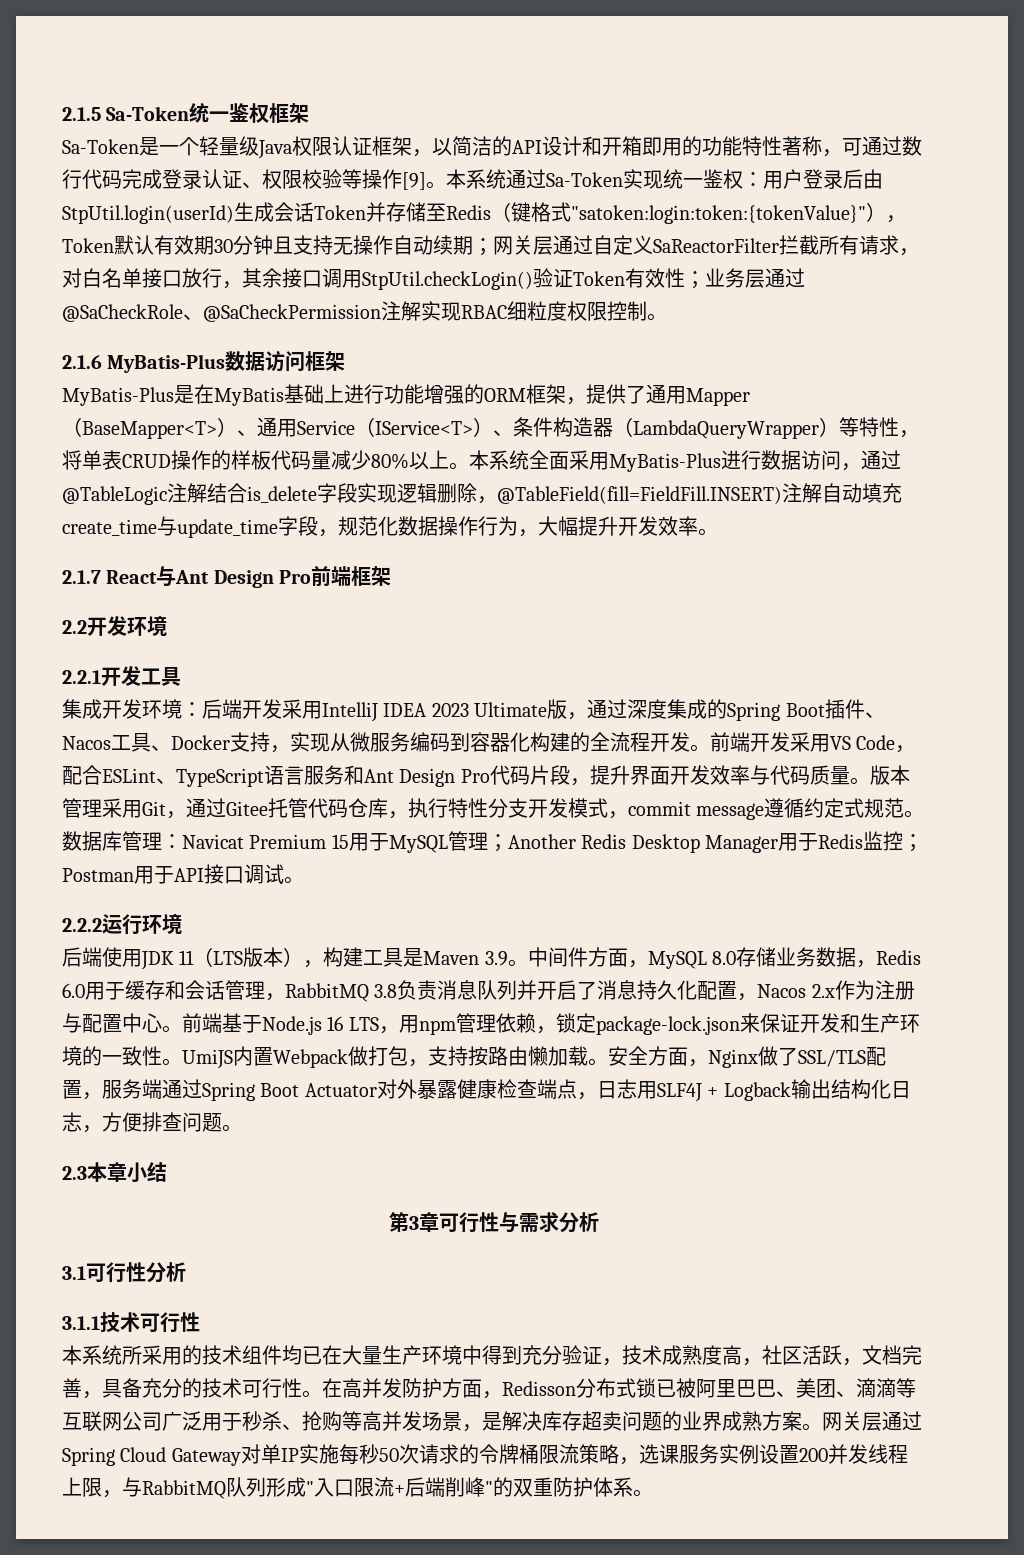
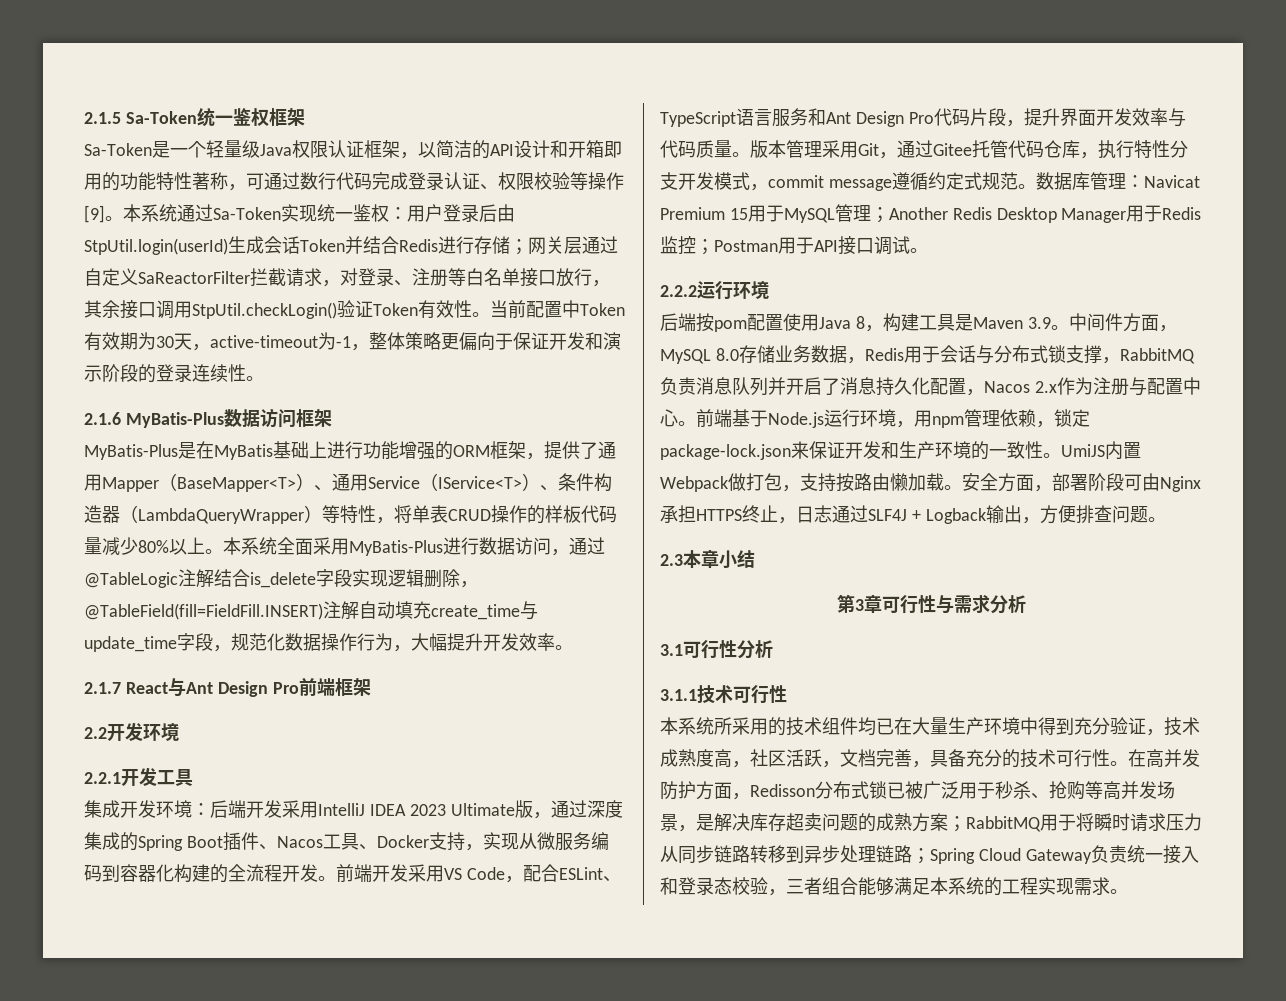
- 本系统通过Sa-Token实现统一鉴权：用户登录后由StpUtil.login(userId)生成会话Token并存储至Redis（键格式"satoken:login:token:{tokenValue}"），Token默认有效期30分钟且支持无操作自动续期；网关层通过自定义SaReactorFilter拦截所有请求，对白名单接口放行，其余接口调用StpUtil.checkLogin()验证Token有效性；业务层通过@SaCheckRole、@SaCheckPermission注解实现RBAC细粒度权限控制。
+ 本系统通过Sa-Token实现统一鉴权：用户登录后由StpUtil.login(userId)生成会话Token并结合Redis进行存储；网关层通过自定义SaReactorFilter拦截请求，对登录、注册等白名单接口放行，其余接口调用StpUtil.checkLogin()验证Token有效性。当前配置中Token有效期为30天，active-timeout为-1，整体策略更偏向于保证开发和演示阶段的登录连续性。
- 后端使用JDK 11（LTS版本），构建工具是Maven 3.9。
+ 后端按pom配置使用Java 8，构建工具是Maven 3.9。
- 中间件方面，MySQL 8.0存储业务数据，Redis 6.0用于缓存和会话管理，RabbitMQ 3.8负责消息队列并开启了消息持久化配置，Nacos 2.x作为注册与配置中心。
+ 中间件方面，MySQL 8.0存储业务数据，Redis用于会话与分布式锁支撑，RabbitMQ负责消息队列并开启了消息持久化配置，Nacos 2.x作为注册与配置中心。
- 前端基于Node.js 16 LTS，用npm管理依赖，锁定package-lock.json来保证开发和生产环境的一致性。
+ 前端基于Node.js运行环境，用npm管理依赖，锁定package-lock.json来保证开发和生产环境的一致性。
- 安全方面，Nginx做了SSL/TLS配置，服务端通过Spring Boot Actuator对外暴露健康检查端点，日志用SLF4J + Logback输出结构化日志，方便排查问题。
+ 安全方面，部署阶段可由Nginx承担HTTPS终止，日志通过SLF4J + Logback输出，方便排查问题。
- 在高并发防护方面，Redisson分布式锁已被阿里巴巴、美团、滴滴等互联网公司广泛用于秒杀、抢购等高并发场景，是解决库存超卖问题的业界成熟方案。网关层通过Spring Cloud Gateway对单IP实施每秒50次请求的令牌桶限流策略，选课服务实例设置200并发线程上限，与RabbitMQ队列形成"入口限流+后端削峰"的双重防护体系。
+ 在高并发防护方面，Redisson分布式锁已被广泛用于秒杀、抢购等高并发场景，是解决库存超卖问题的成熟方案；RabbitMQ用于将瞬时请求压力从同步链路转移到异步处理链路；Spring Cloud Gateway负责统一接入和登录态校验，三者组合能够满足本系统的工程实现需求。

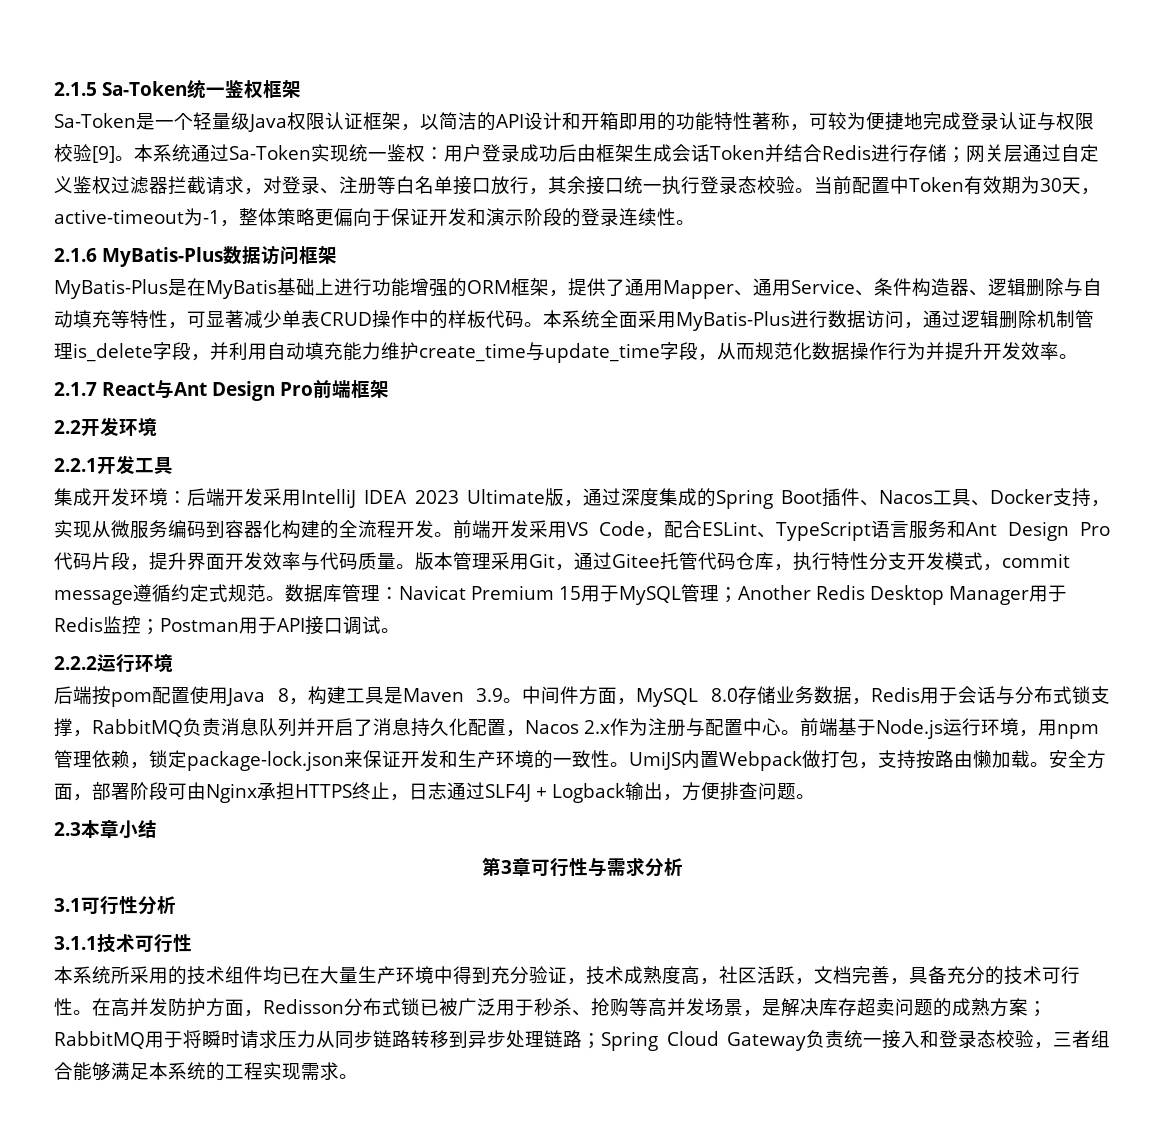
- Sa-Token是一个轻量级Java权限认证框架，以简洁的API设计和开箱即用的功能特性著称，可通过数行代码完成登录认证、权限校验等操作[9]。
+ Sa-Token是一个轻量级Java权限认证框架，以简洁的API设计和开箱即用的功能特性著称，可较为便捷地完成登录认证与权限校验[9]。
- 本系统通过Sa-Token实现统一鉴权：用户登录后由StpUtil.login(userId)生成会话Token并结合Redis进行存储；网关层通过自定义SaReactorFilter拦截请求，对登录、注册等白名单接口放行，其余接口调用StpUtil.checkLogin()验证Token有效性。
+ 本系统通过Sa-Token实现统一鉴权：用户登录成功后由框架生成会话Token并结合Redis进行存储；网关层通过自定义鉴权过滤器拦截请求，对登录、注册等白名单接口放行，其余接口统一执行登录态校验。
- MyBatis-Plus是在MyBatis基础上进行功能增强的ORM框架，提供了通用Mapper（BaseMapper<T>）、通用Service（IService<T>）、条件构造器（LambdaQueryWrapper）等特性，将单表CRUD操作的样板代码量减少80%以上。
+ MyBatis-Plus是在MyBatis基础上进行功能增强的ORM框架，提供了通用Mapper、通用Service、条件构造器、逻辑删除与自动填充等特性，可显著减少单表CRUD操作中的样板代码。
- 本系统全面采用MyBatis-Plus进行数据访问，通过@TableLogic注解结合is_delete字段实现逻辑删除，@TableField(fill=FieldFill.INSERT)注解自动填充create_time与update_time字段，规范化数据操作行为，大幅提升开发效率。
+ 本系统全面采用MyBatis-Plus进行数据访问，通过逻辑删除机制管理is_delete字段，并利用自动填充能力维护create_time与update_time字段，从而规范化数据操作行为并提升开发效率。

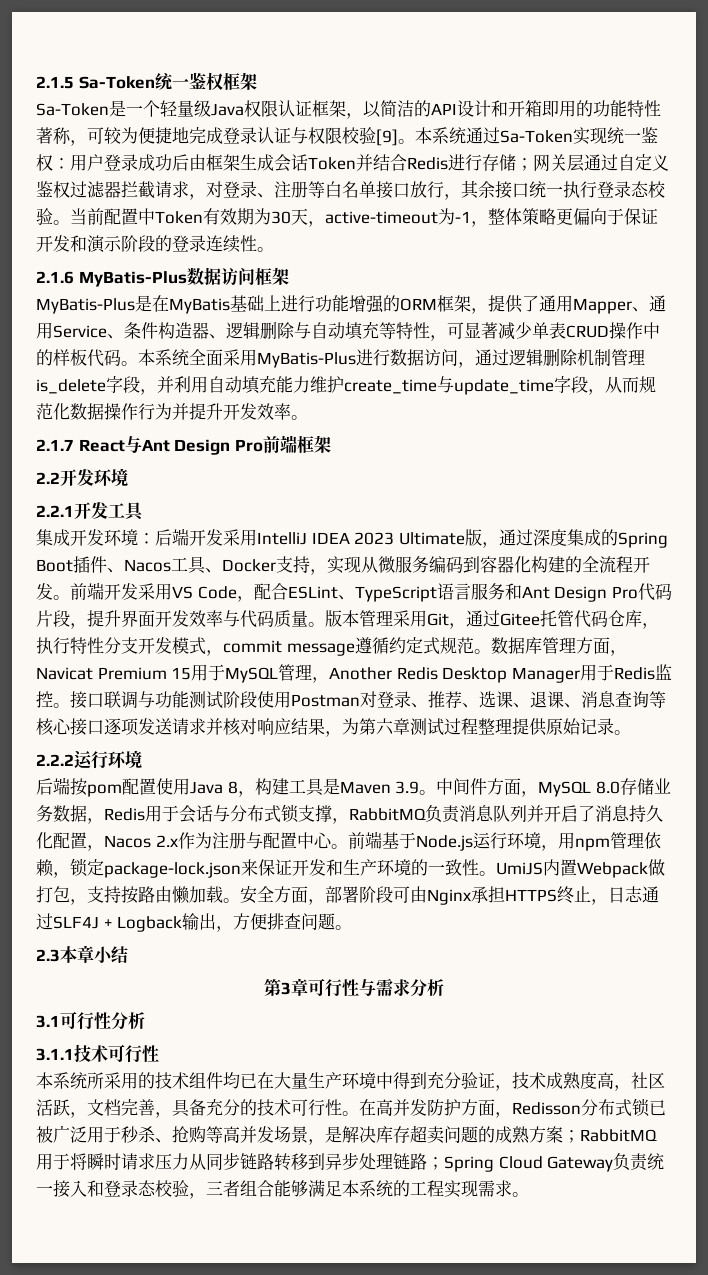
- 数据库管理：Navicat Premium 15用于MySQL管理；Another Redis Desktop Manager用于Redis监控；Postman用于API接口调试。
+ 数据库管理方面，Navicat Premium 15用于MySQL管理，Another Redis Desktop Manager用于Redis监控。接口联调与功能测试阶段使用Postman对登录、推荐、选课、退课、消息查询等核心接口逐项发送请求并核对响应结果，为第六章测试过程整理提供原始记录。

